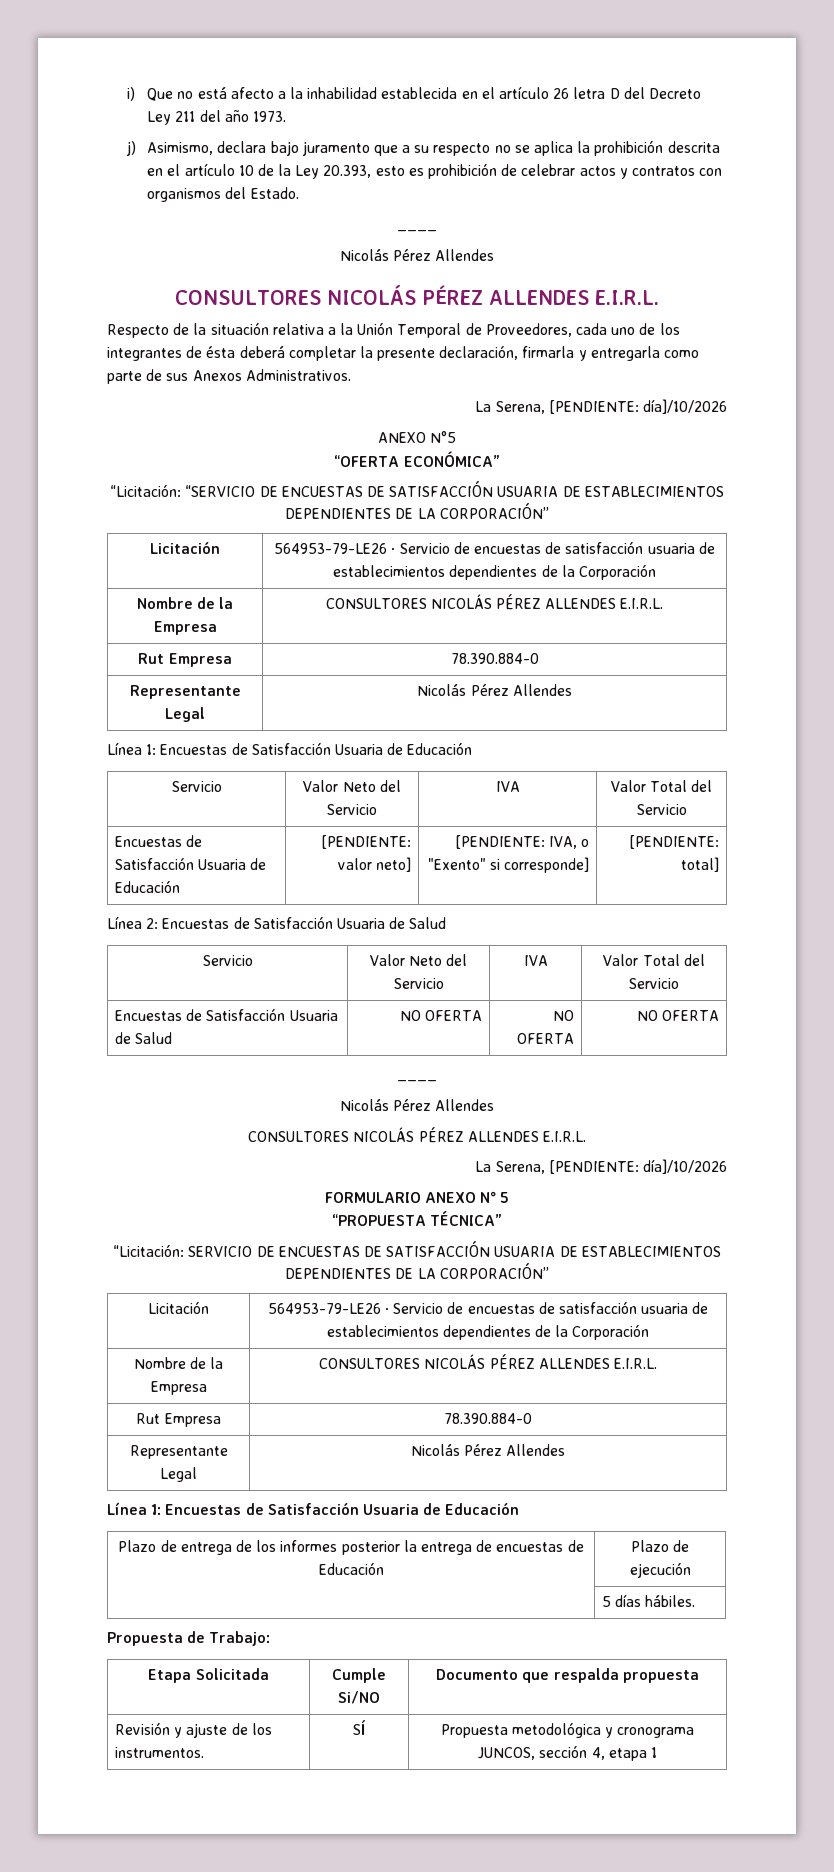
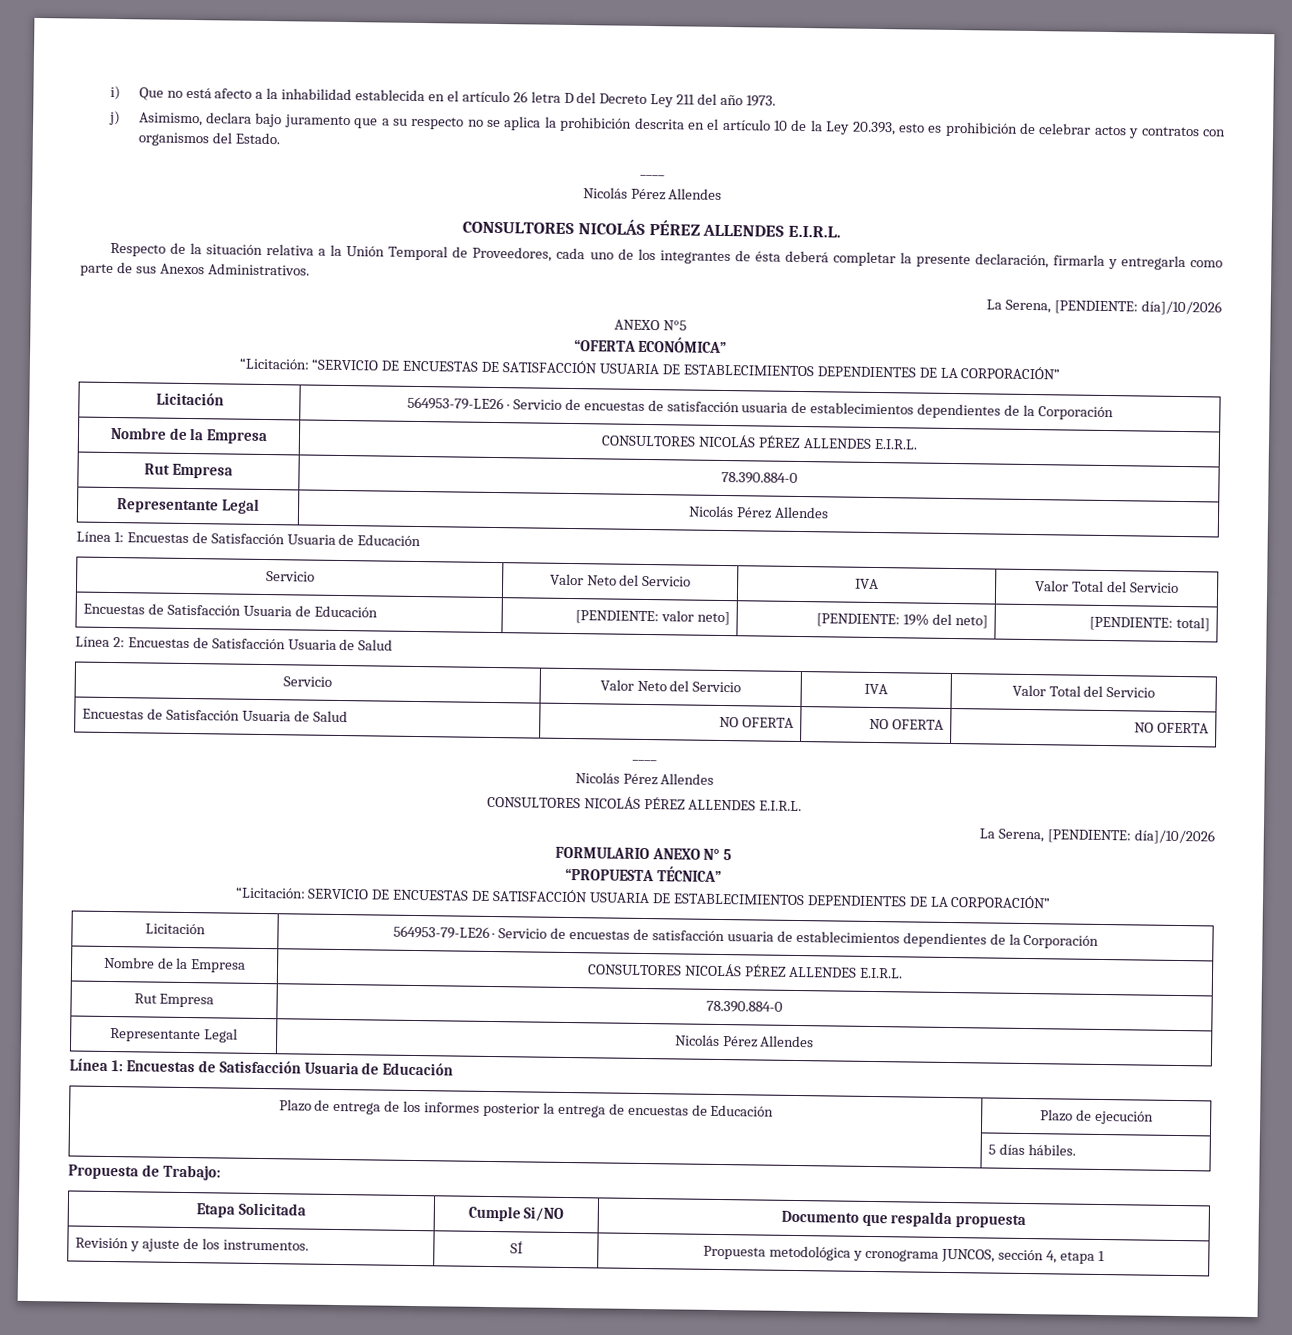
- Encuestas de Satisfacción Usuaria de Educación | [PENDIENTE: valor neto] | [PENDIENTE: IVA, o "Exento" si corresponde] | [PENDIENTE: total]
+ Encuestas de Satisfacción Usuaria de Educación | [PENDIENTE: valor neto] | [PENDIENTE: 19% del neto] | [PENDIENTE: total]

